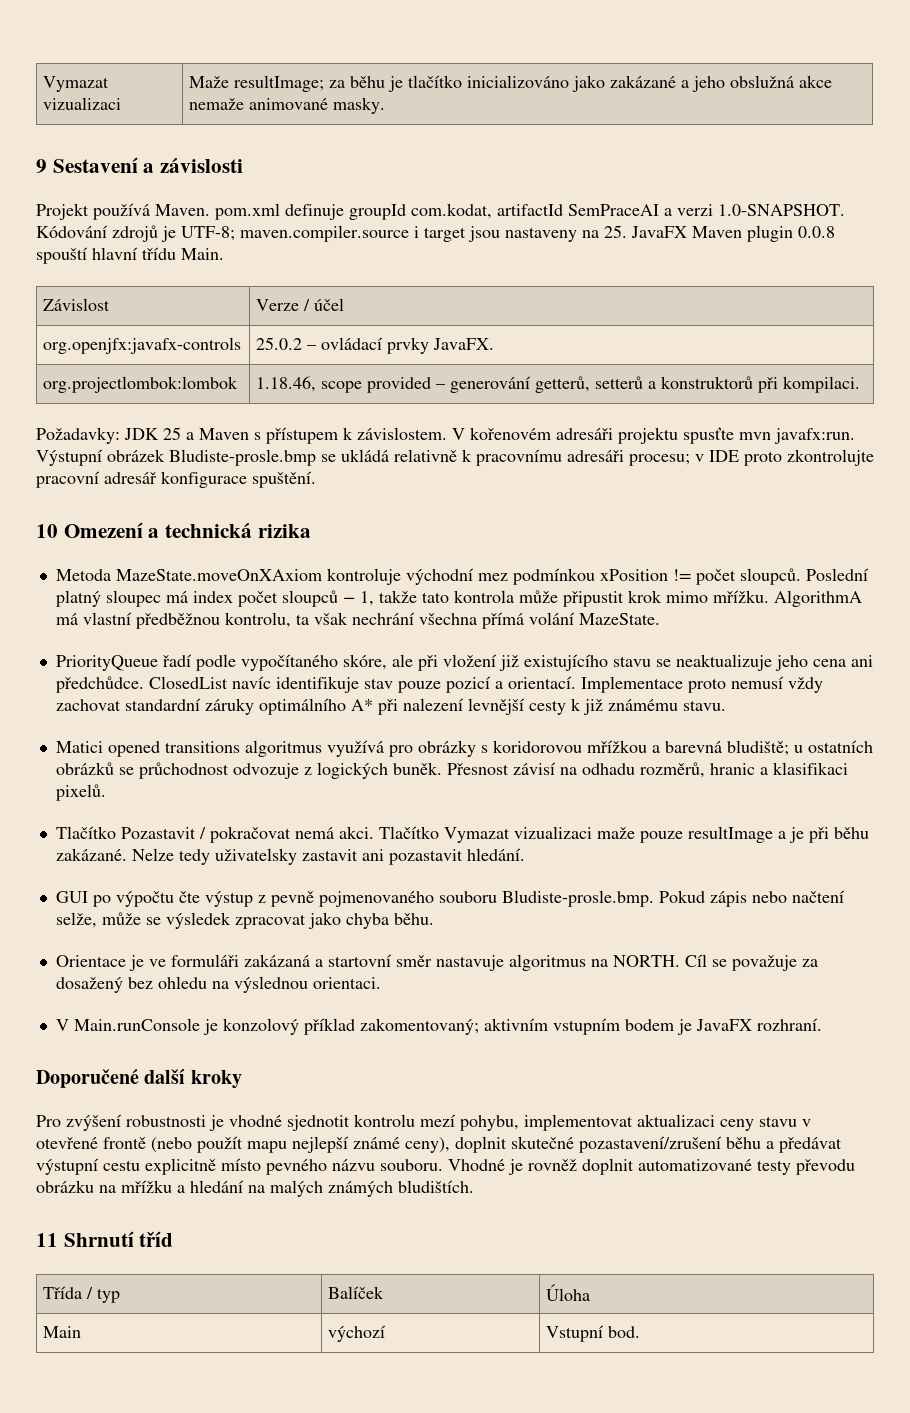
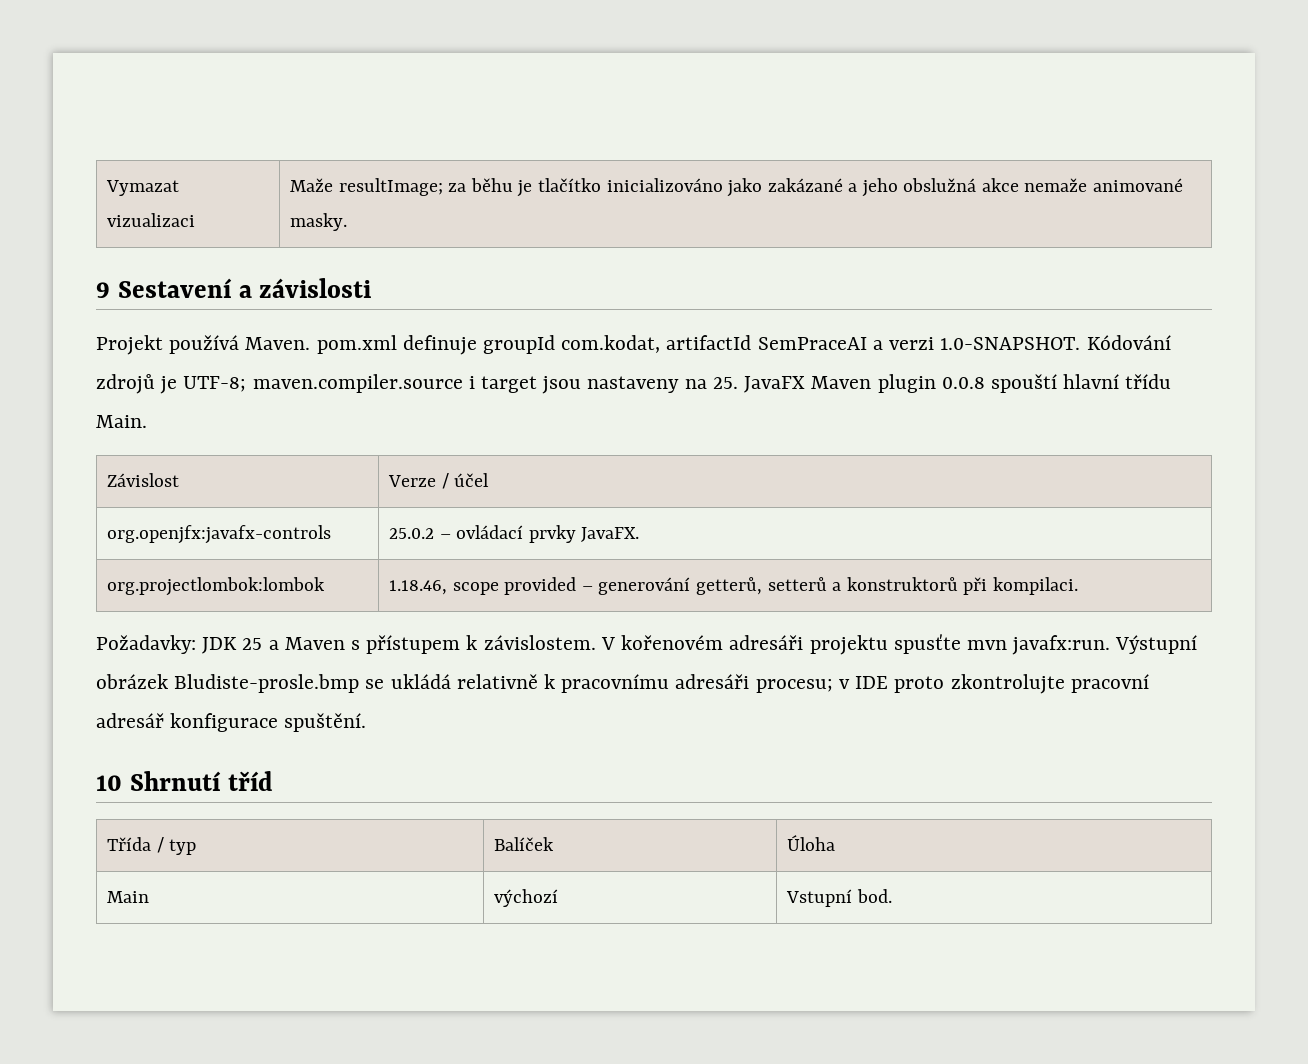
- 10 Omezení a technická rizika
- Metoda MazeState.moveOnXAxiom kontroluje východní mez podmínkou xPosition != počet sloupců. Poslední platný sloupec má index počet sloupců − 1, takže tato kontrola může připustit krok mimo mřížku. AlgorithmA má vlastní předběžnou kontrolu, ta však nechrání všechna přímá volání MazeState.
- PriorityQueue řadí podle vypočítaného skóre, ale při vložení již existujícího stavu se neaktualizuje jeho cena ani předchůdce. ClosedList navíc identifikuje stav pouze pozicí a orientací. Implementace proto nemusí vždy zachovat standardní záruky optimálního A* při nalezení levnější cesty k již známému stavu.
- Matici opened transitions algoritmus využívá pro obrázky s koridorovou mřížkou a barevná bludiště; u ostatních obrázků se průchodnost odvozuje z logických buněk. Přesnost závisí na odhadu rozměrů, hranic a klasifikaci pixelů.
- Tlačítko Pozastavit / pokračovat nemá akci. Tlačítko Vymazat vizualizaci maže pouze resultImage a je při běhu zakázané. Nelze tedy uživatelsky zastavit ani pozastavit hledání.
- GUI po výpočtu čte výstup z pevně pojmenovaného souboru Bludiste-prosle.bmp. Pokud zápis nebo načtení selže, může se výsledek zpracovat jako chyba běhu.
- Orientace je ve formuláři zakázaná a startovní směr nastavuje algoritmus na NORTH. Cíl se považuje za dosažený bez ohledu na výslednou orientaci.
- V Main.runConsole je konzolový příklad zakomentovaný; aktivním vstupním bodem je JavaFX rozhraní.
- Doporučené další kroky
- Pro zvýšení robustnosti je vhodné sjednotit kontrolu mezí pohybu, implementovat aktualizaci ceny stavu v otevřené frontě (nebo použít mapu nejlepší známé ceny), doplnit skutečné pozastavení/zrušení běhu a předávat výstupní cestu explicitně místo pevného názvu souboru. Vhodné je rovněž doplnit automatizované testy převodu obrázku na mřížku a hledání na malých známých bludištích.
- 11 Shrnutí tříd
+ 10 Shrnutí tříd

